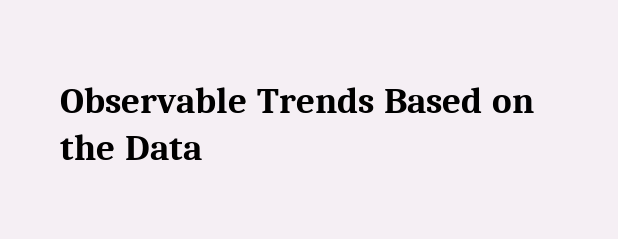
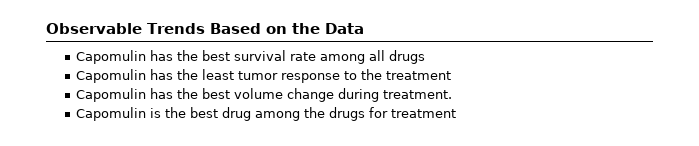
+ Capomulin has the best survival rate among all drugs
+ Capomulin has the least tumor response to the treatment
+ Capomulin has the best volume change during treatment.
+ Capomulin is the best drug among the drugs for treatment

